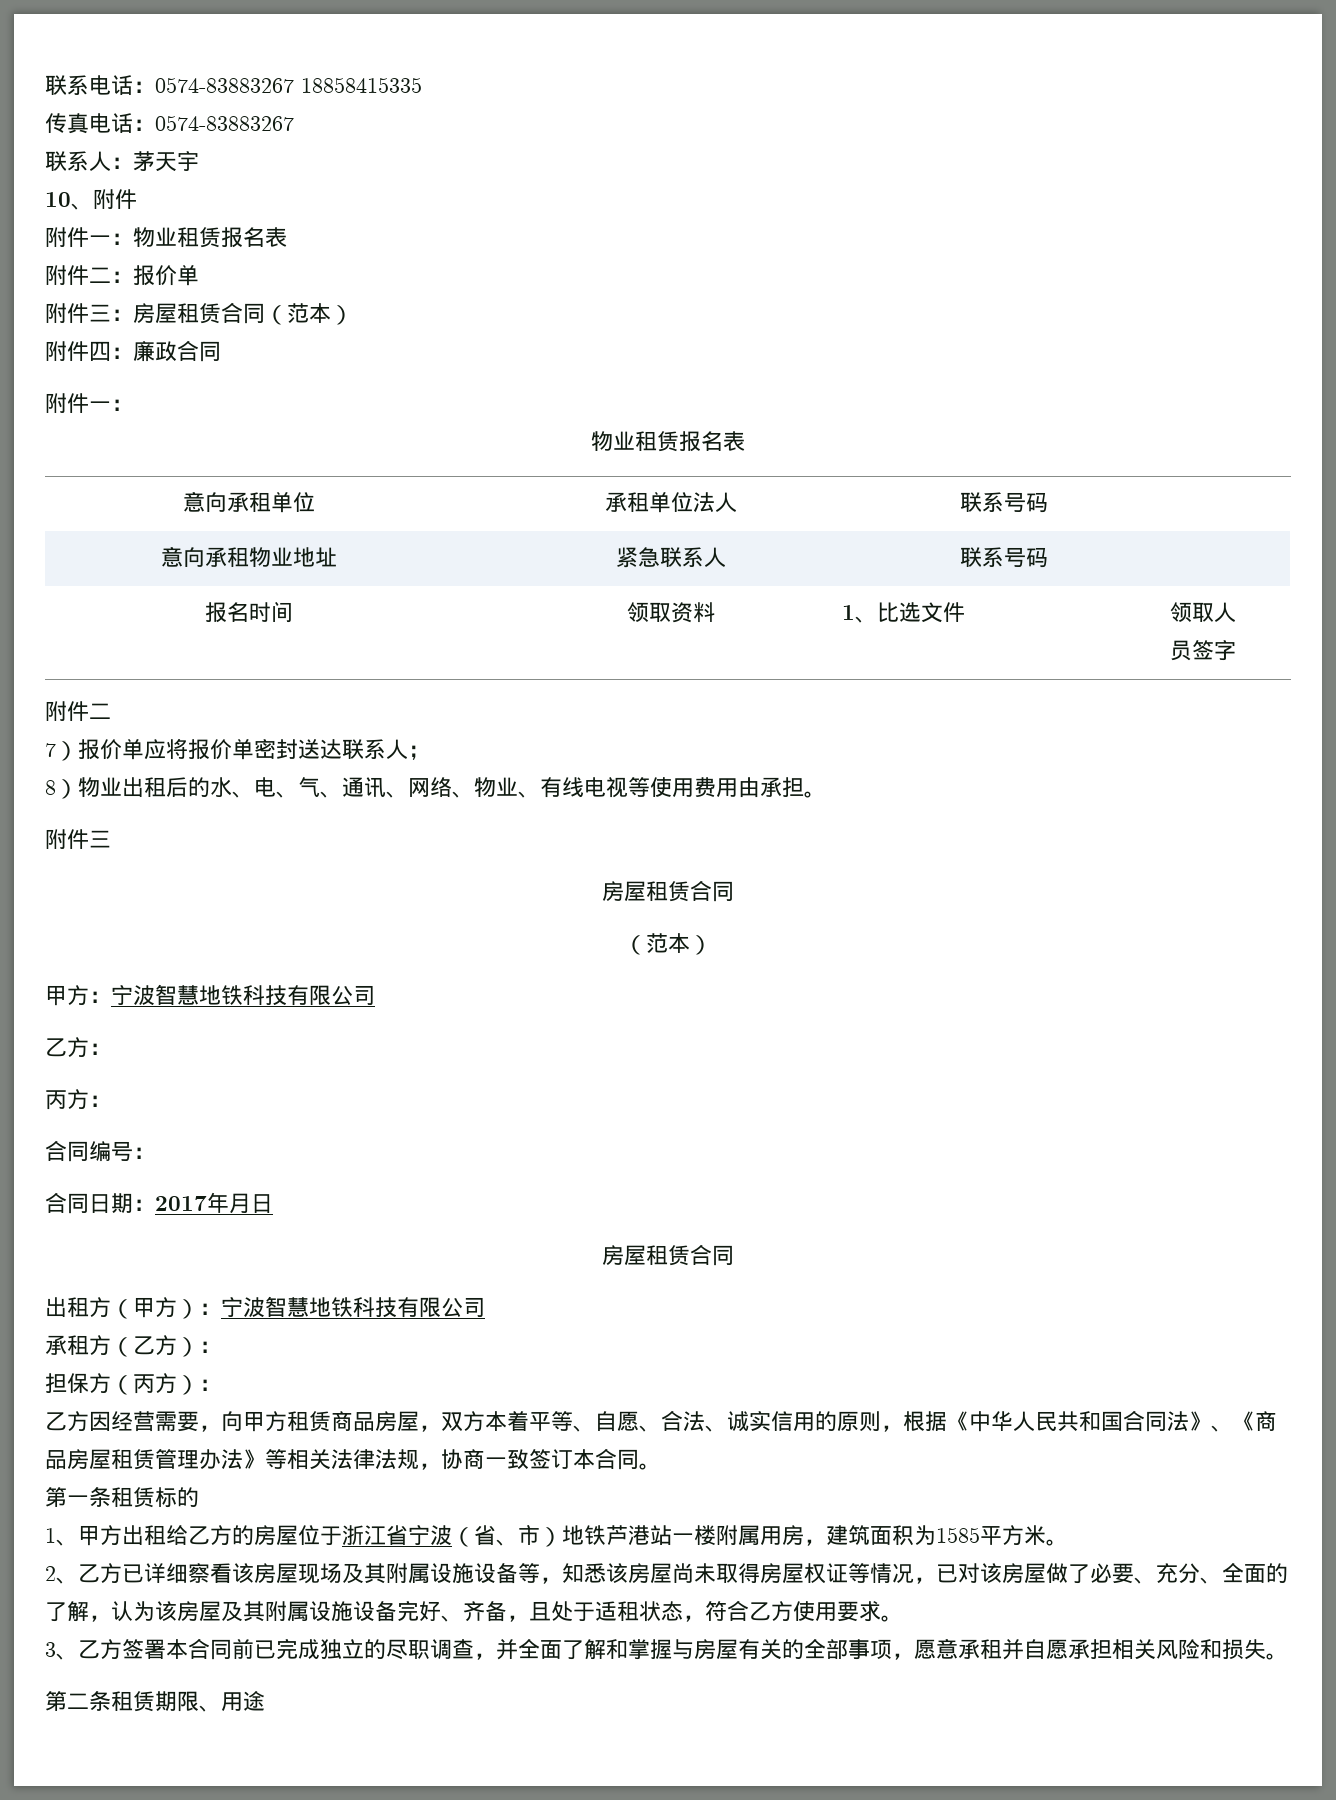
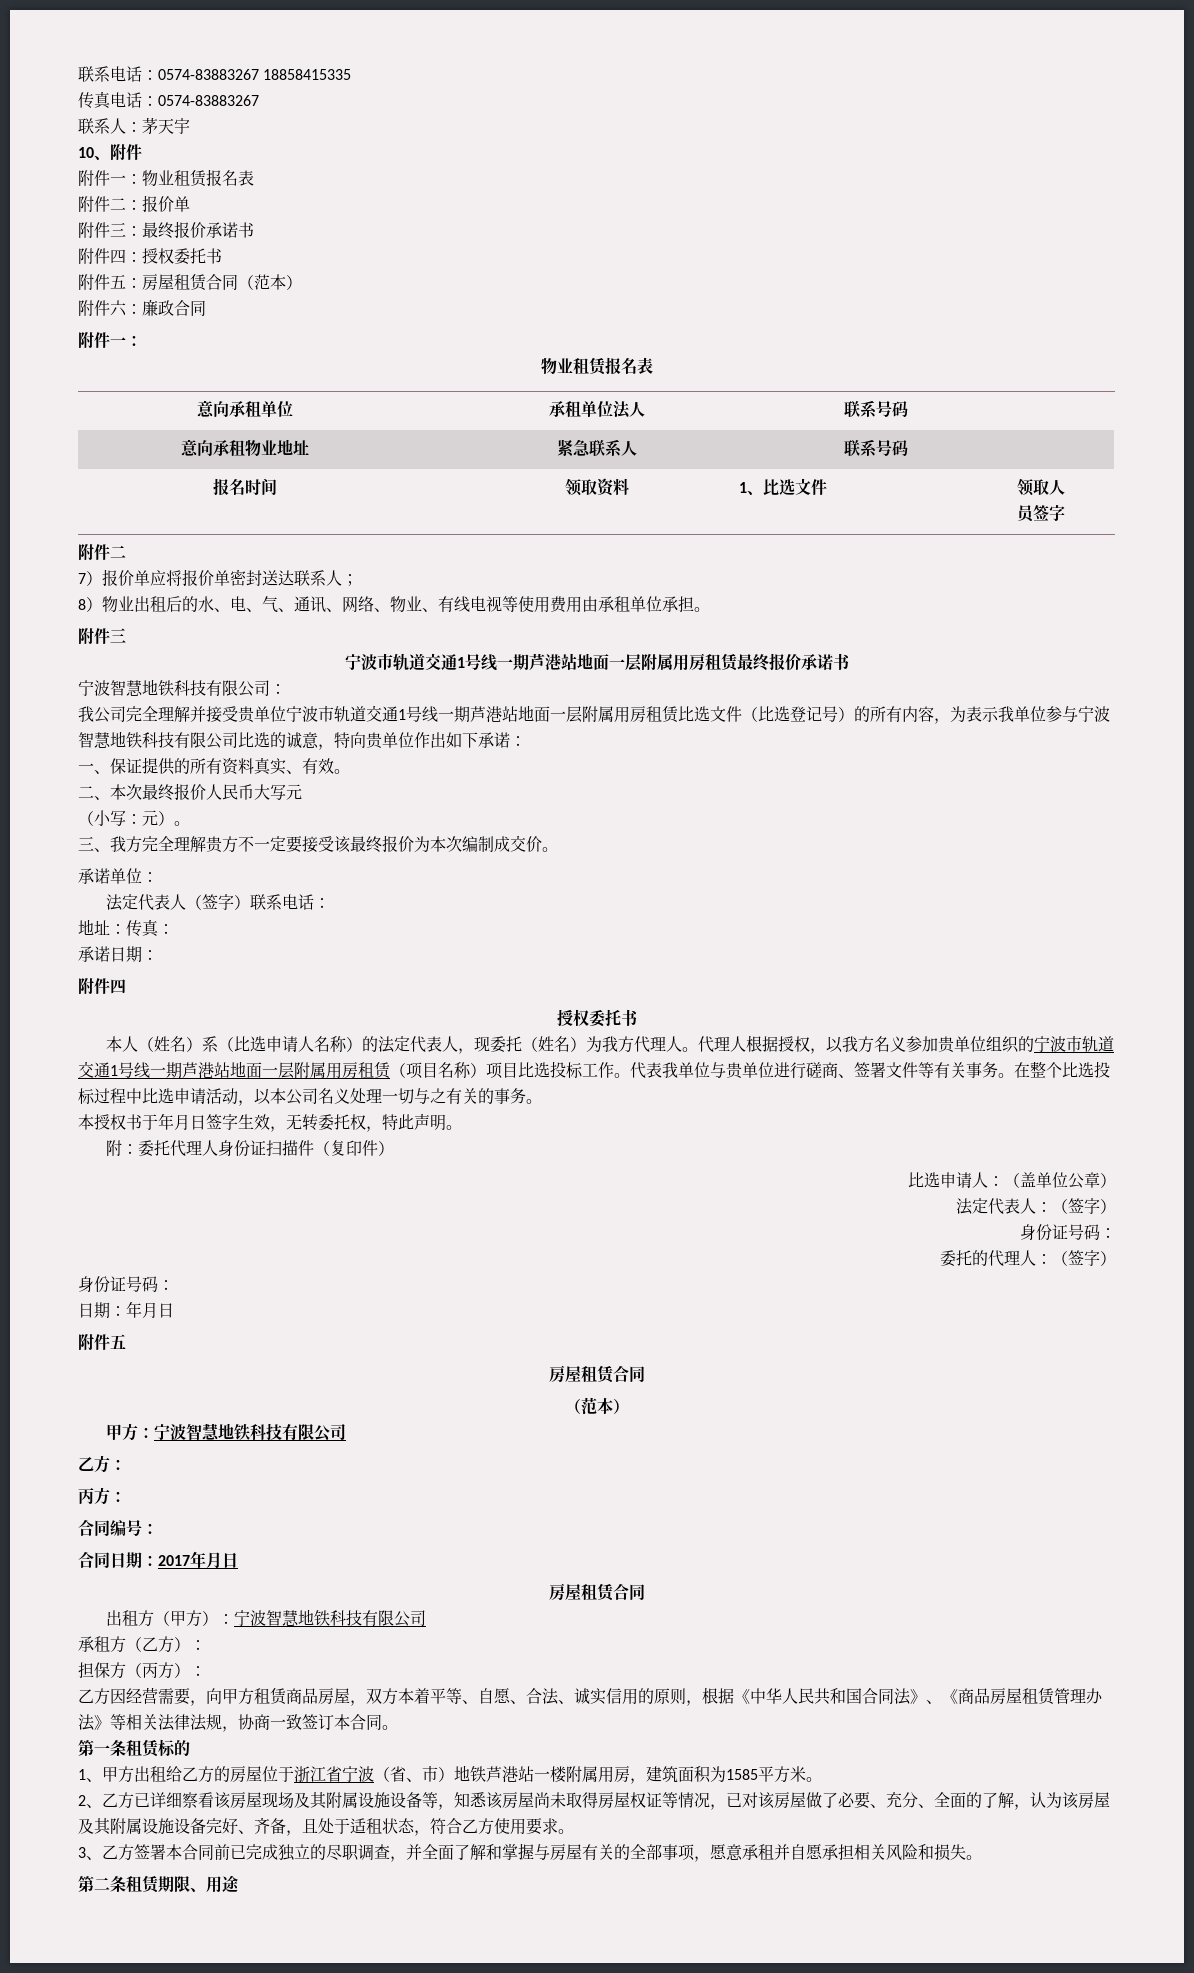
- 附件三：房屋租赁合同（范本）
+ 附件三：最终报价承诺书
+ 附件四：授权委托书
+ 附件五：房屋租赁合同（范本）
- 附件四：廉政合同
+ 附件六：廉政合同
- 8）物业出租后的水、电、气、通讯、网络、物业、有线电视等使用费用由承担。
+ 8）物业出租后的水、电、气、通讯、网络、物业、有线电视等使用费用由承租单位承担。
+ 宁波市轨道交通1号线一期芦港站地面一层附属用房租赁最终报价承诺书
+ 宁波智慧地铁科技有限公司：
+ 我公司完全理解并接受贵单位宁波市轨道交通1号线一期芦港站地面一层附属用房租赁比选文件（比选登记号）的所有内容，为表示我单位参与宁波智慧地铁科技有限公司比选的诚意，特向贵单位作出如下承诺：
+ 一、保证提供的所有资料真实、有效。
+ 二、本次最终报价人民币大写元
+ （小写：元）。
+ 三、我方完全理解贵方不一定要接受该最终报价为本次编制成交价。
+ 承诺单位：
+ 法定代表人（签字）联系电话：
+ 地址：传真：
+ 承诺日期：
+ 附件四
+ 授权委托书
+ 本人（姓名）系（比选申请人名称）的法定代表人，现委托（姓名）为我方代理人。代理人根据授权，以我方名义参加贵单位组织的宁波市轨道交通1号线一期芦港站地面一层附属用房租赁（项目名称）项目比选投标工作。代表我单位与贵单位进行磋商、签署文件等有关事务。在整个比选投标过程中比选申请活动，以本公司名义处理一切与之有关的事务。
+ 本授权书于年月日签字生效，无转委托权，特此声明。
+ 附：委托代理人身份证扫描件（复印件）
+ 比选申请人：（盖单位公章）
+ 法定代表人：（签字）
+ 身份证号码：
+ 委托的代理人：（签字）
+ 身份证号码：
+ 日期：年月日
+ 附件五

